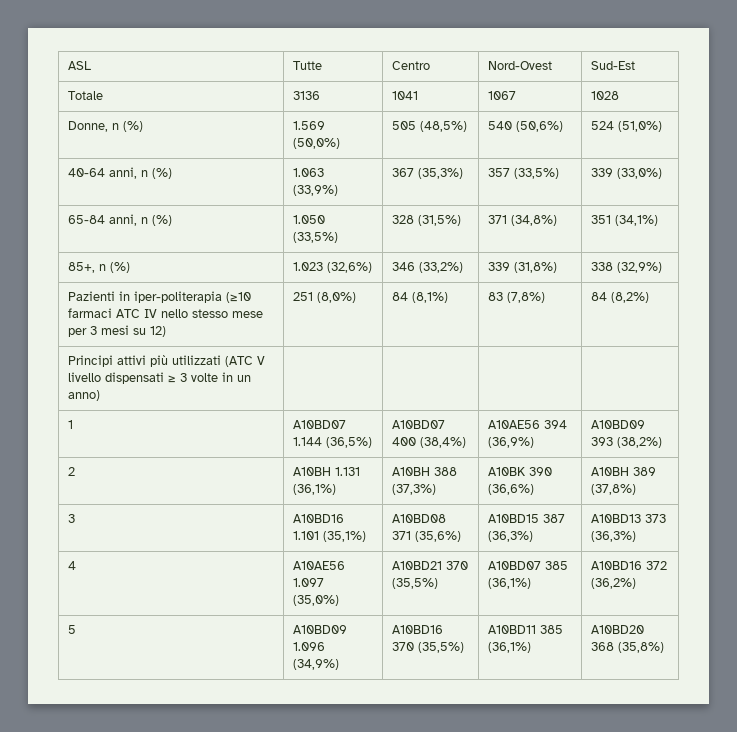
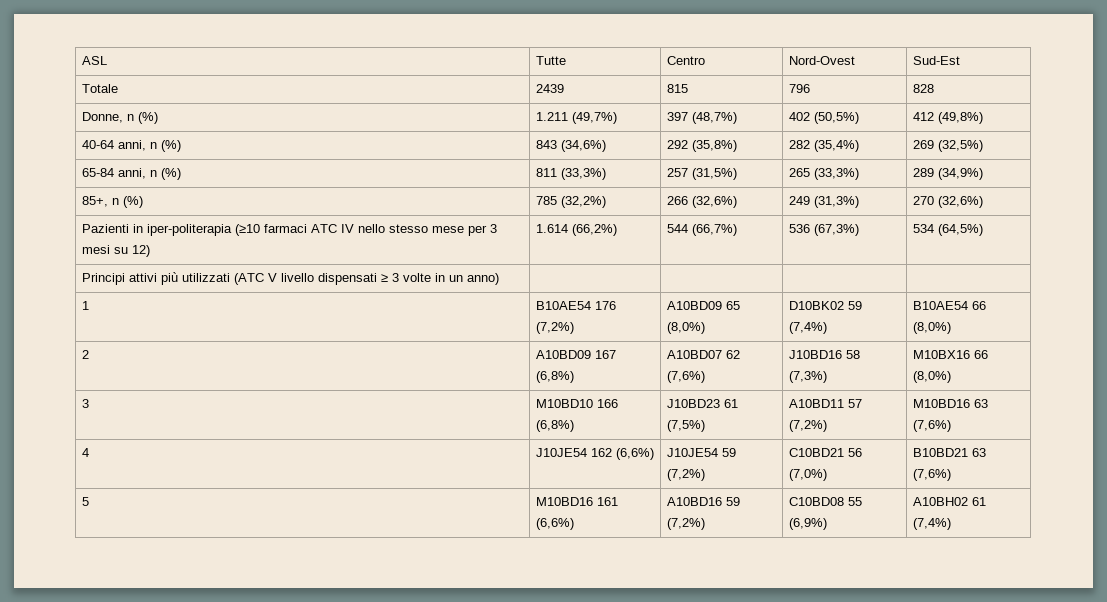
- Totale | 3136 | 1041 | 1067 | 1028
+ Totale | 2439 | 815 | 796 | 828
- Donne, n (%) | 1.569 (50,0%) | 505 (48,5%) | 540 (50,6%) | 524 (51,0%)
- 40-64 anni, n (%) | 1.063 (33,9%) | 367 (35,3%) | 357 (33,5%) | 339 (33,0%)
- 65-84 anni, n (%) | 1.050 (33,5%) | 328 (31,5%) | 371 (34,8%) | 351 (34,1%)
- 85+, n (%) | 1.023 (32,6%) | 346 (33,2%) | 339 (31,8%) | 338 (32,9%)
+ Donne, n (%) | 1.211 (49,7%) | 397 (48,7%) | 402 (50,5%) | 412 (49,8%)
+ 40-64 anni, n (%) | 843 (34,6%) | 292 (35,8%) | 282 (35,4%) | 269 (32,5%)
+ 65-84 anni, n (%) | 811 (33,3%) | 257 (31,5%) | 265 (33,3%) | 289 (34,9%)
+ 85+, n (%) | 785 (32,2%) | 266 (32,6%) | 249 (31,3%) | 270 (32,6%)
- Pazienti in iper-politerapia (≥10 farmaci ATC IV nello stesso mese per 3 mesi su 12) | 251 (8,0%) | 84 (8,1%) | 83 (7,8%) | 84 (8,2%)
+ Pazienti in iper-politerapia (≥10 farmaci ATC IV nello stesso mese per 3 mesi su 12) | 1.614 (66,2%) | 544 (66,7%) | 536 (67,3%) | 534 (64,5%)
- 1 | A10BD07 1.144 (36,5%) | A10BD07 400 (38,4%) | A10AE56 394 (36,9%) | A10BD09 393 (38,2%)
- 2 | A10BH 1.131 (36,1%) | A10BH 388 (37,3%) | A10BK 390 (36,6%) | A10BH 389 (37,8%)
- 3 | A10BD16 1.101 (35,1%) | A10BD08 371 (35,6%) | A10BD15 387 (36,3%) | A10BD13 373 (36,3%)
- 4 | A10AE56 1.097 (35,0%) | A10BD21 370 (35,5%) | A10BD07 385 (36,1%) | A10BD16 372 (36,2%)
- 5 | A10BD09 1.096 (34,9%) | A10BD16 370 (35,5%) | A10BD11 385 (36,1%) | A10BD20 368 (35,8%)
+ 1 | B10AE54 176 (7,2%) | A10BD09 65 (8,0%) | D10BK02 59 (7,4%) | B10AE54 66 (8,0%)
+ 2 | A10BD09 167 (6,8%) | A10BD07 62 (7,6%) | J10BD16 58 (7,3%) | M10BX16 66 (8,0%)
+ 3 | M10BD10 166 (6,8%) | J10BD23 61 (7,5%) | A10BD11 57 (7,2%) | M10BD16 63 (7,6%)
+ 4 | J10JE54 162 (6,6%) | J10JE54 59 (7,2%) | C10BD21 56 (7,0%) | B10BD21 63 (7,6%)
+ 5 | M10BD16 161 (6,6%) | A10BD16 59 (7,2%) | C10BD08 55 (6,9%) | A10BH02 61 (7,4%)

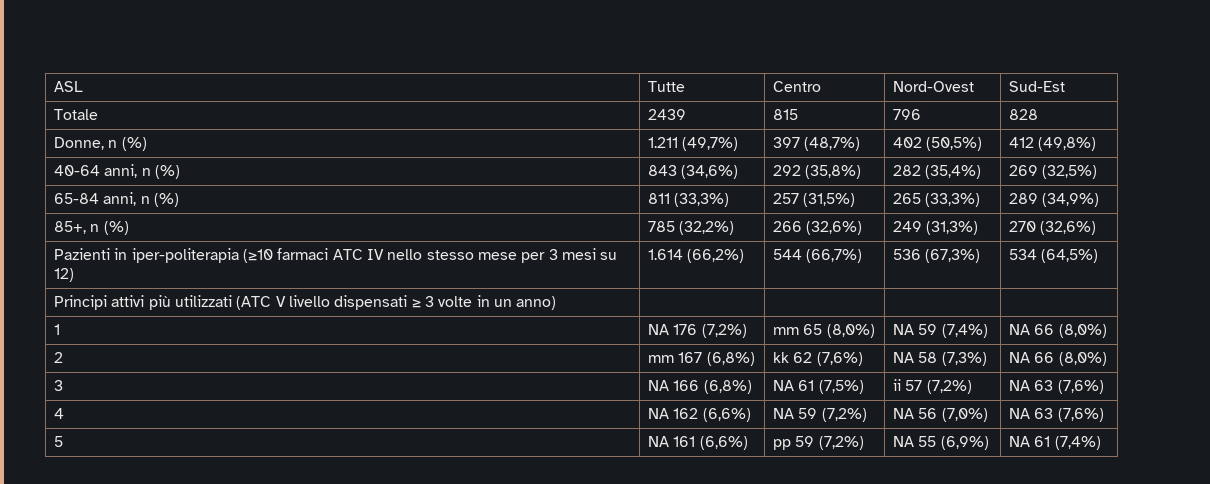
- 1 | B10AE54 176 (7,2%) | A10BD09 65 (8,0%) | D10BK02 59 (7,4%) | B10AE54 66 (8,0%)
+ 1 | NA 176 (7,2%) | mm 65 (8,0%) | NA 59 (7,4%) | NA 66 (8,0%)
- 2 | A10BD09 167 (6,8%) | A10BD07 62 (7,6%) | J10BD16 58 (7,3%) | M10BX16 66 (8,0%)
+ 2 | mm 167 (6,8%) | kk 62 (7,6%) | NA 58 (7,3%) | NA 66 (8,0%)
- 3 | M10BD10 166 (6,8%) | J10BD23 61 (7,5%) | A10BD11 57 (7,2%) | M10BD16 63 (7,6%)
+ 3 | NA 166 (6,8%) | NA 61 (7,5%) | ii 57 (7,2%) | NA 63 (7,6%)
- 4 | J10JE54 162 (6,6%) | J10JE54 59 (7,2%) | C10BD21 56 (7,0%) | B10BD21 63 (7,6%)
+ 4 | NA 162 (6,6%) | NA 59 (7,2%) | NA 56 (7,0%) | NA 63 (7,6%)
- 5 | M10BD16 161 (6,6%) | A10BD16 59 (7,2%) | C10BD08 55 (6,9%) | A10BH02 61 (7,4%)
+ 5 | NA 161 (6,6%) | pp 59 (7,2%) | NA 55 (6,9%) | NA 61 (7,4%)

